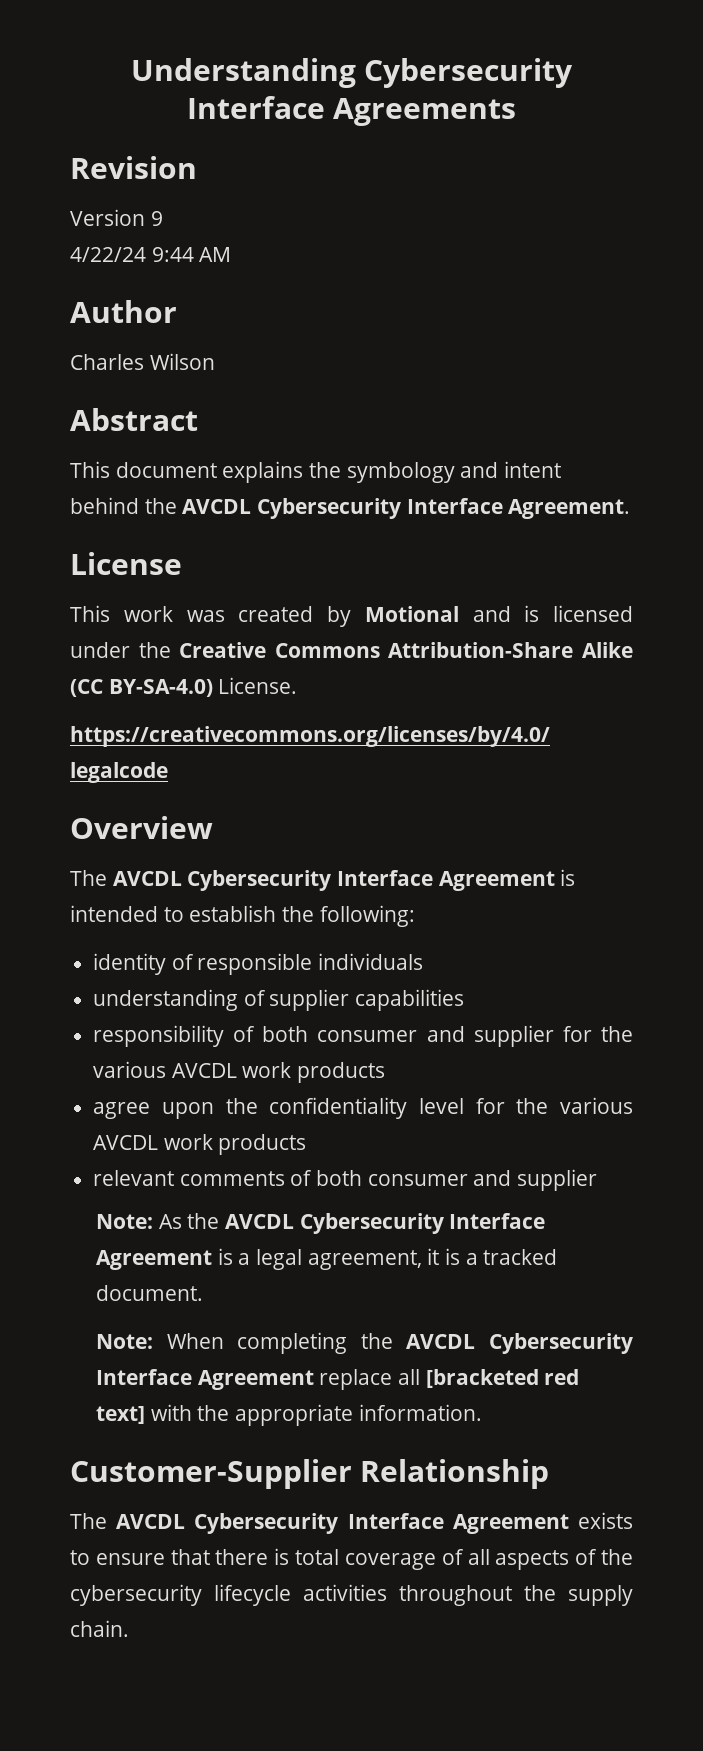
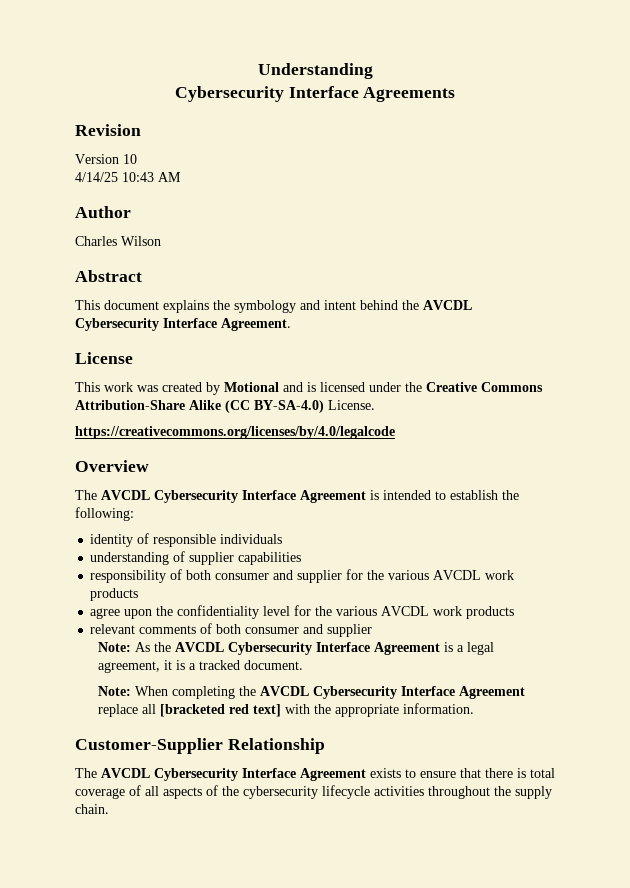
- Understanding Cybersecurity Interface Agreements
+ Understanding
+ Cybersecurity Interface Agreements
- Version 9
- 4/22/24 9:44 AM
+ Version 10
+ 4/14/25 10:43 AM

